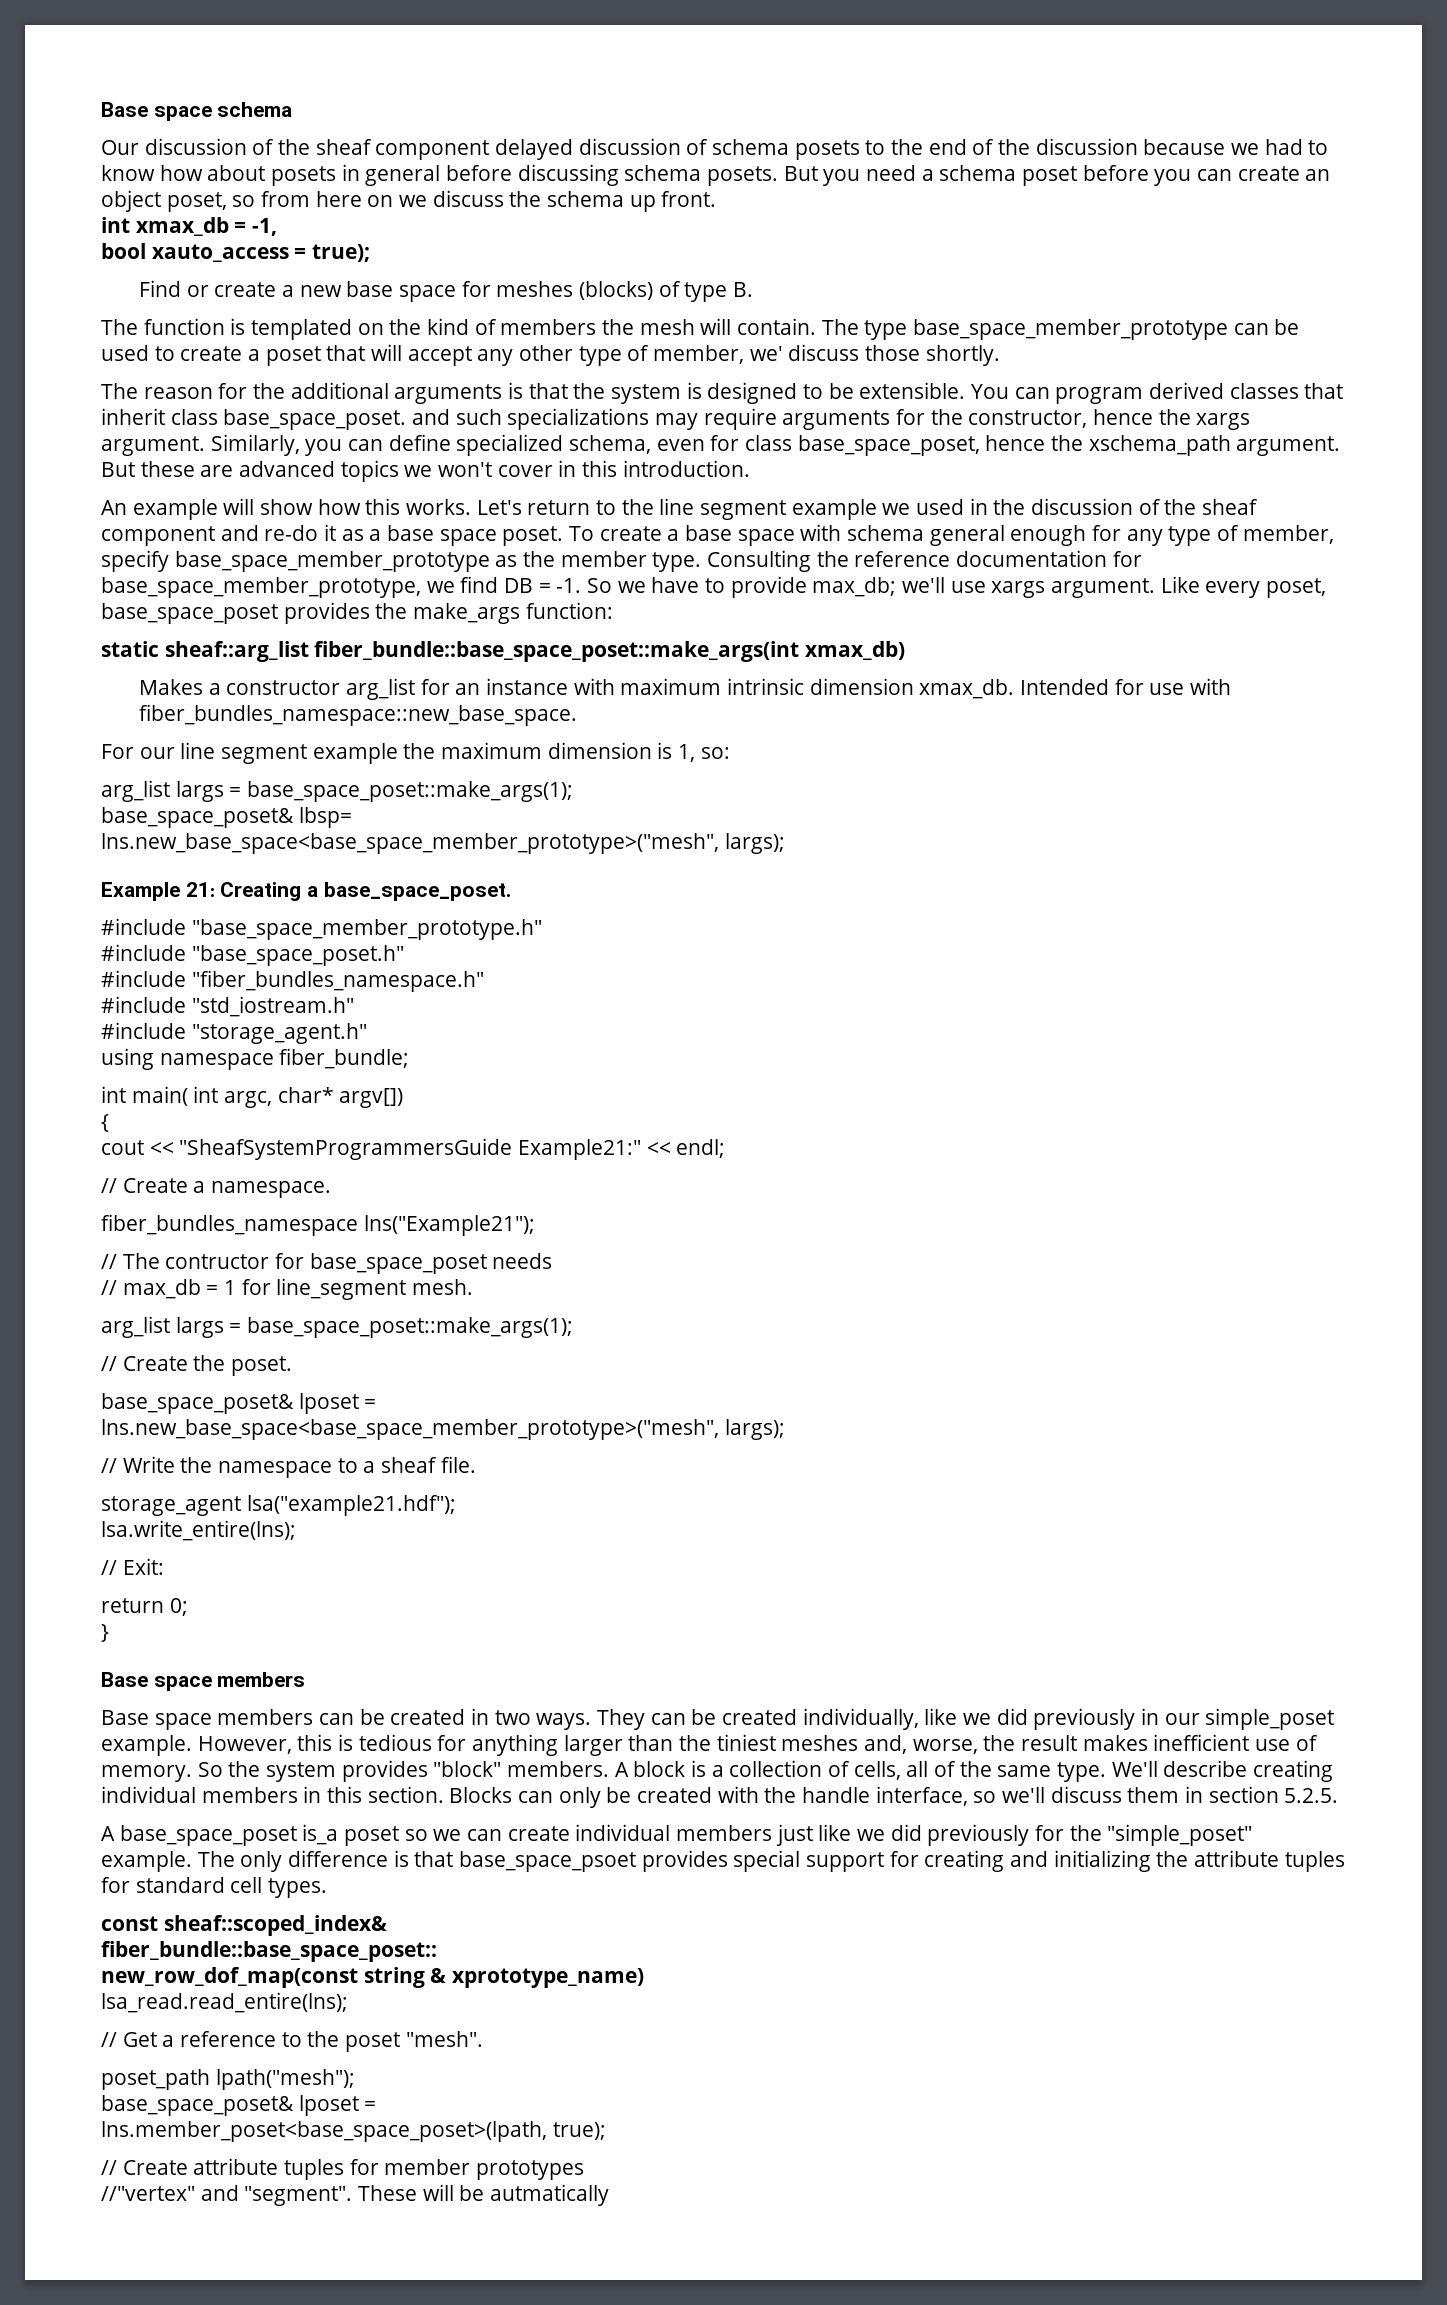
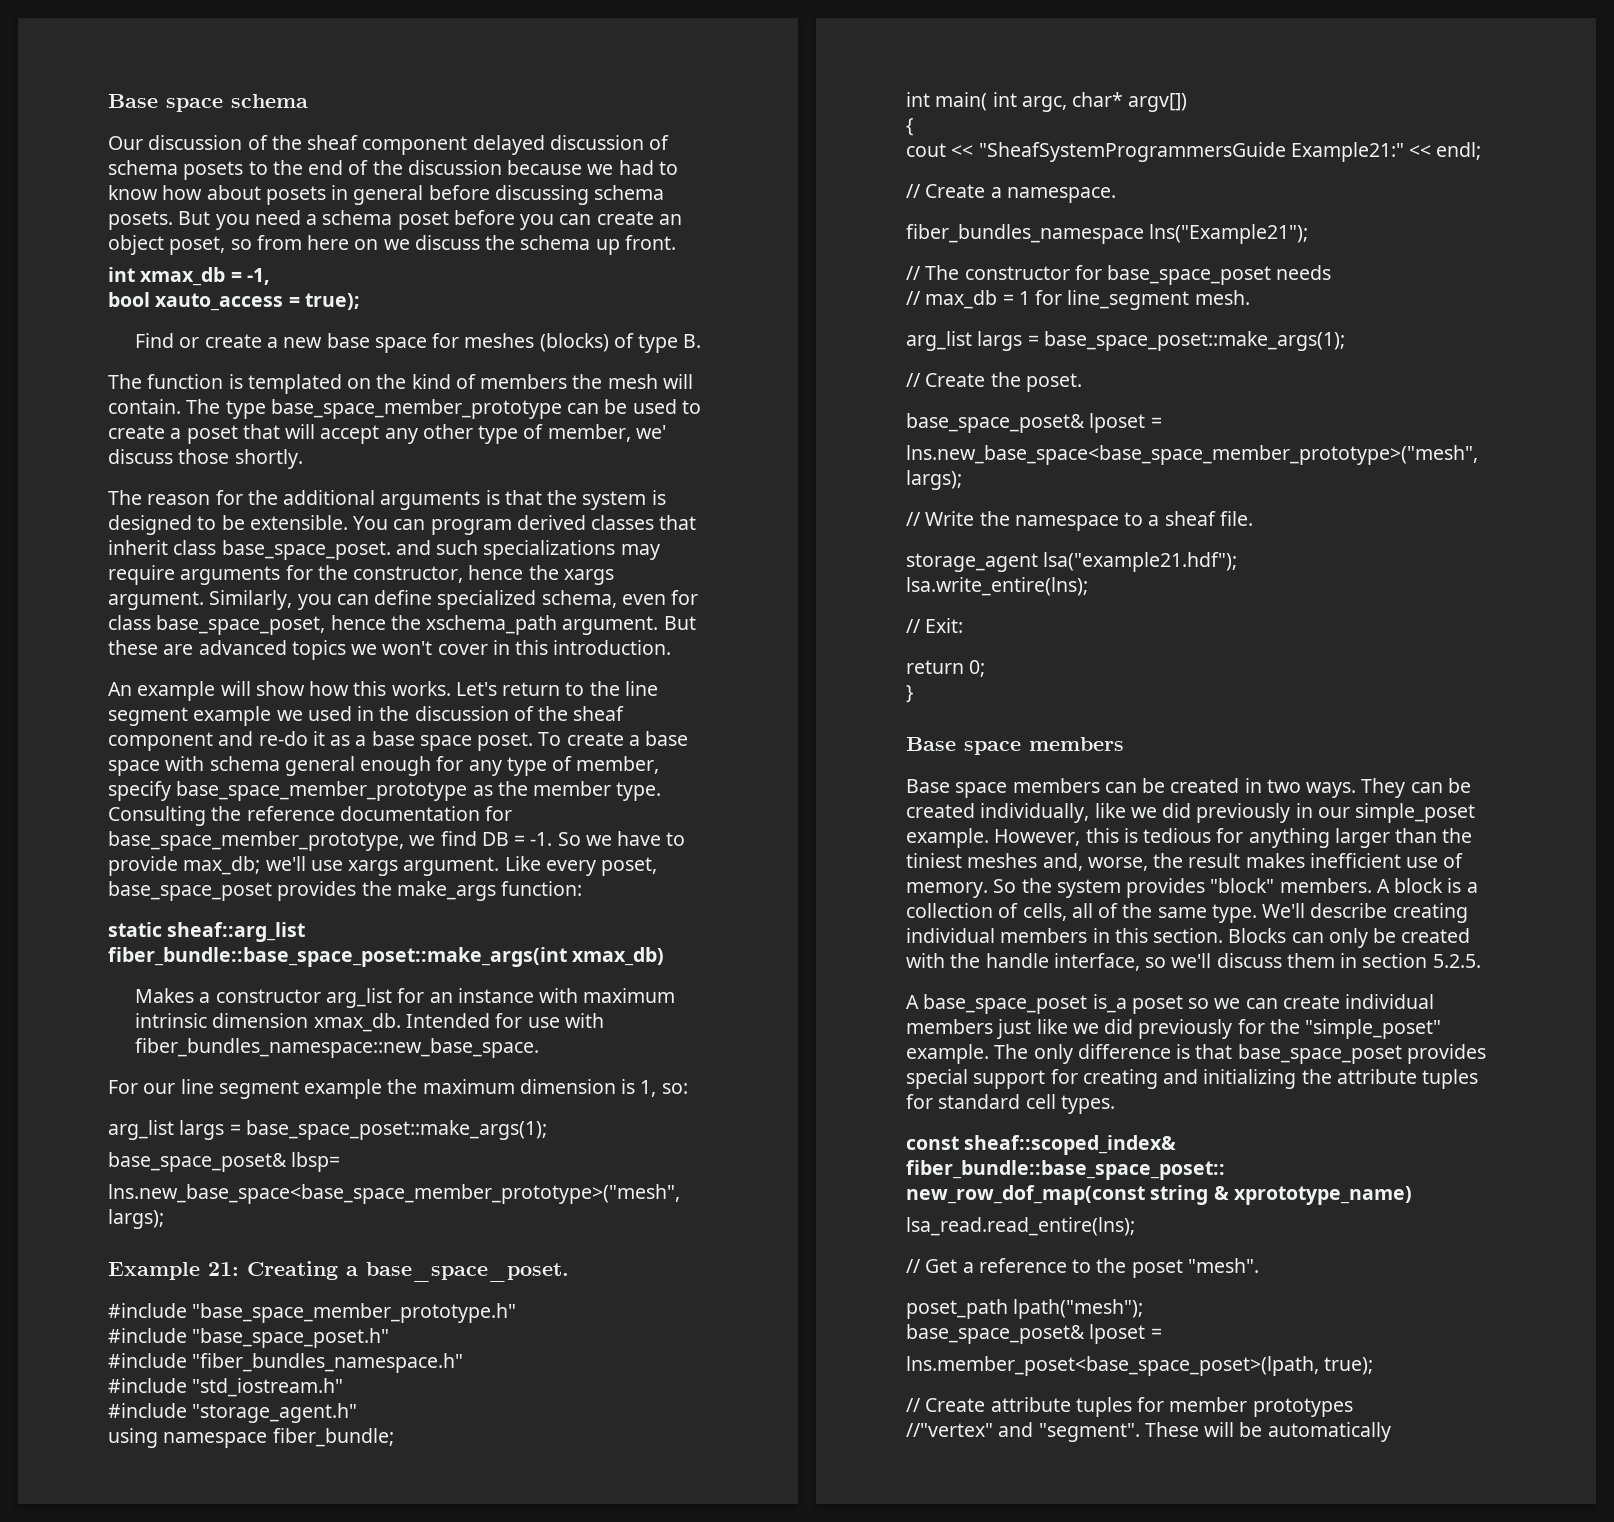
- // The contructor for base_space_poset needs
+ // The constructor for base_space_poset needs
- The only difference is that base_space_psoet provides special support for creating and initializing the attribute tuples for standard cell types.
+ The only difference is that base_space_poset provides special support for creating and initializing the attribute tuples for standard cell types.
- These will be autmatically
+ These will be automatically

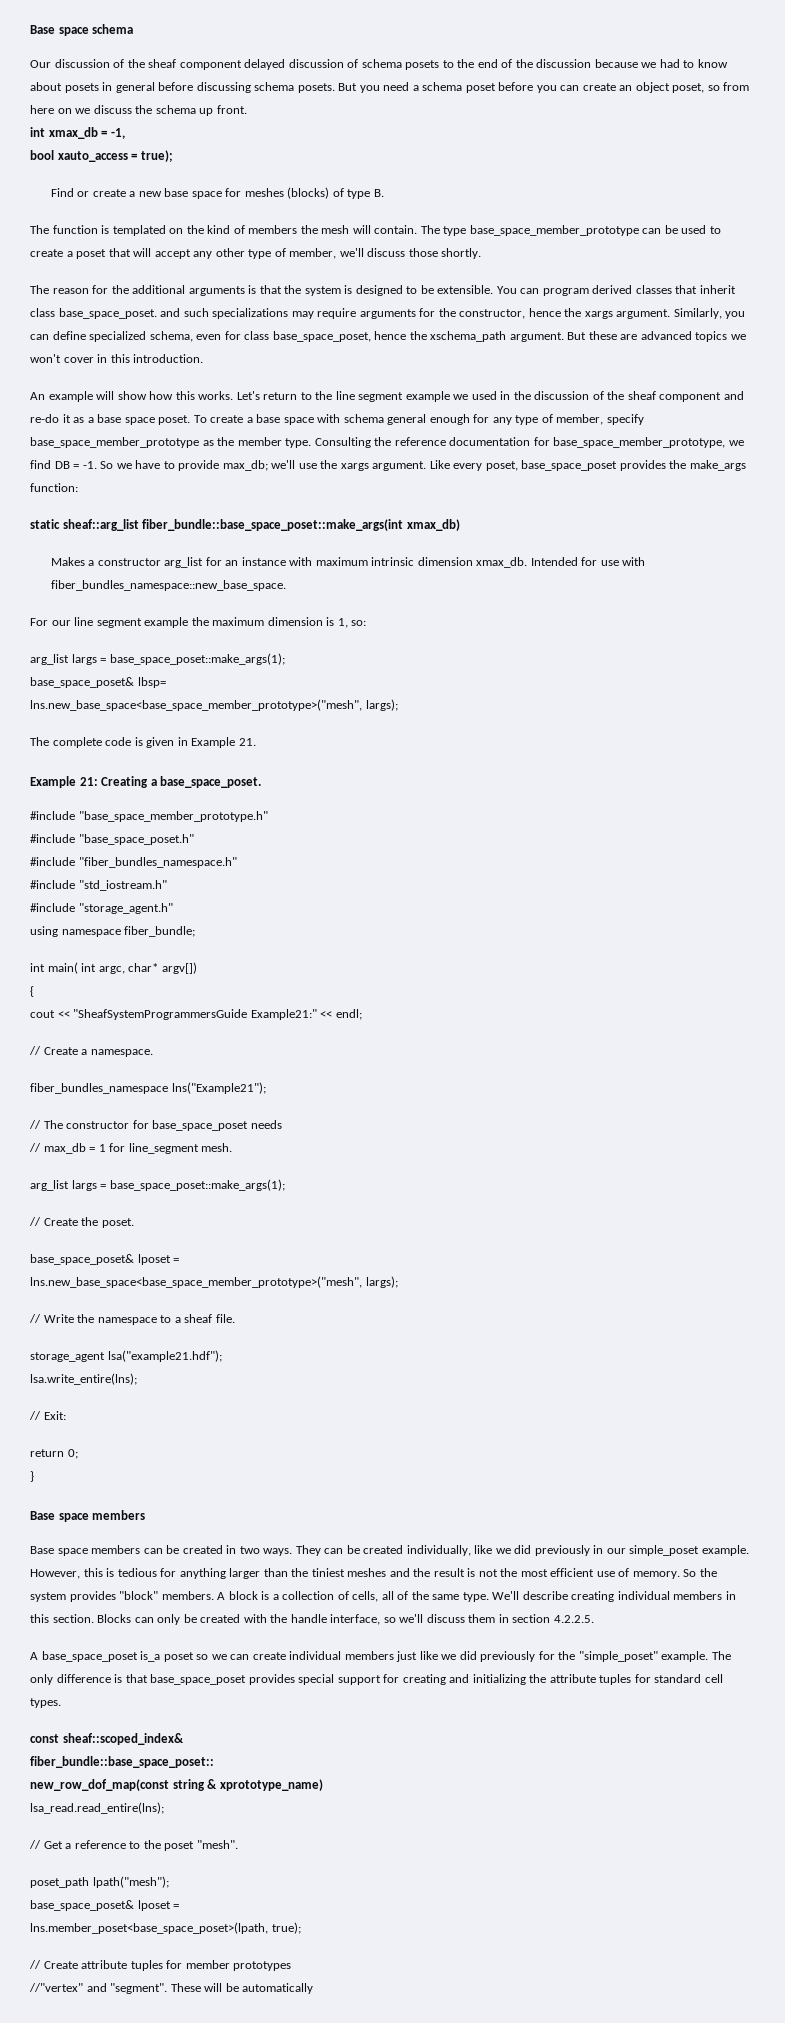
- Our discussion of the sheaf component delayed discussion of schema posets to the end of the discussion because we had to know how about posets in general before discussing schema posets.
+ Our discussion of the sheaf component delayed discussion of schema posets to the end of the discussion because we had to know about posets in general before discussing schema posets.
- The type base_space_member_prototype can be used to create a poset that will accept any other type of member, we' discuss those shortly.
+ The type base_space_member_prototype can be used to create a poset that will accept any other type of member, we'll discuss those shortly.
- So we have to provide max_db; we'll use xargs argument.
+ So we have to provide max_db; we'll use the xargs argument.
+ The complete code is given in Example 21.
- However, this is tedious for anything larger than the tiniest meshes and, worse, the result makes inefficient use of memory.
+ However, this is tedious for anything larger than the tiniest meshes and the result is not the most efficient use of memory.
- Blocks can only be created with the handle interface, so we'll discuss them in section 5.2.5.
+ Blocks can only be created with the handle interface, so we'll discuss them in section 4.2.2.5.

